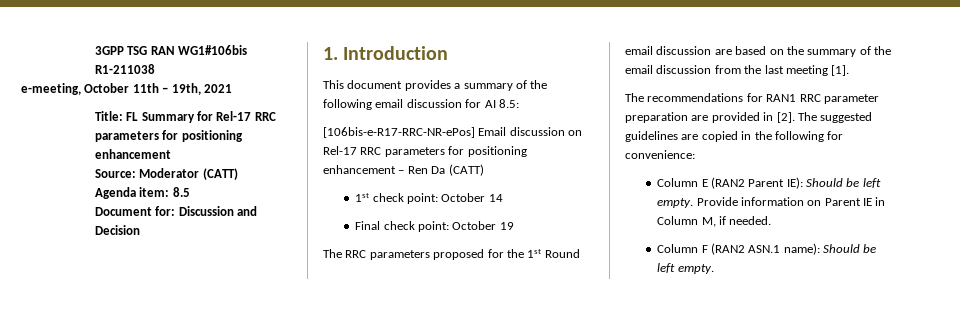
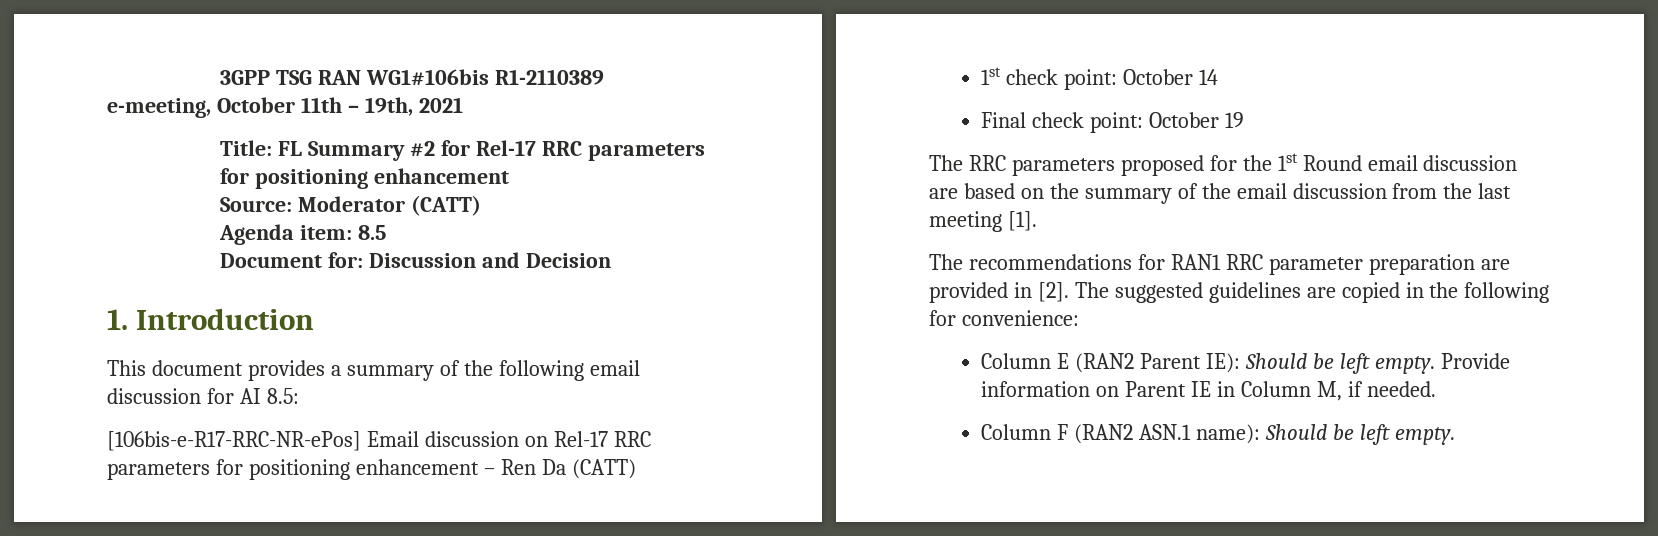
- 3GPP TSG RAN WG1#106bis R1-211038
+ 3GPP TSG RAN WG1#106bis R1-2110389
- Title: FL Summary for Rel-17 RRC parameters for positioning enhancement
+ Title: FL Summary #2 for Rel-17 RRC parameters for positioning enhancement

